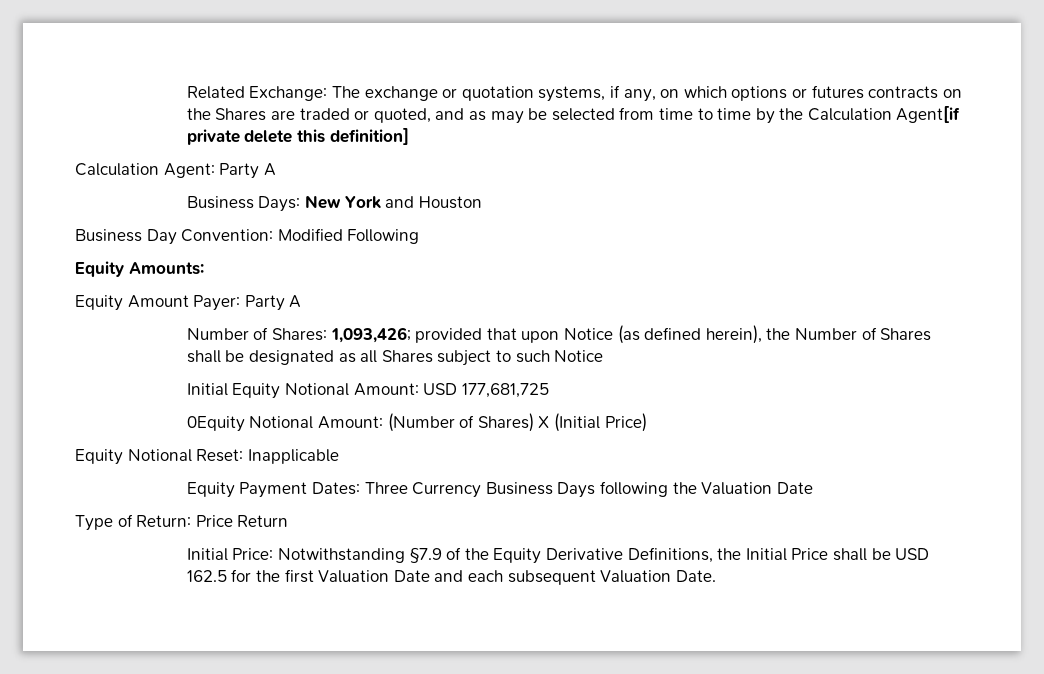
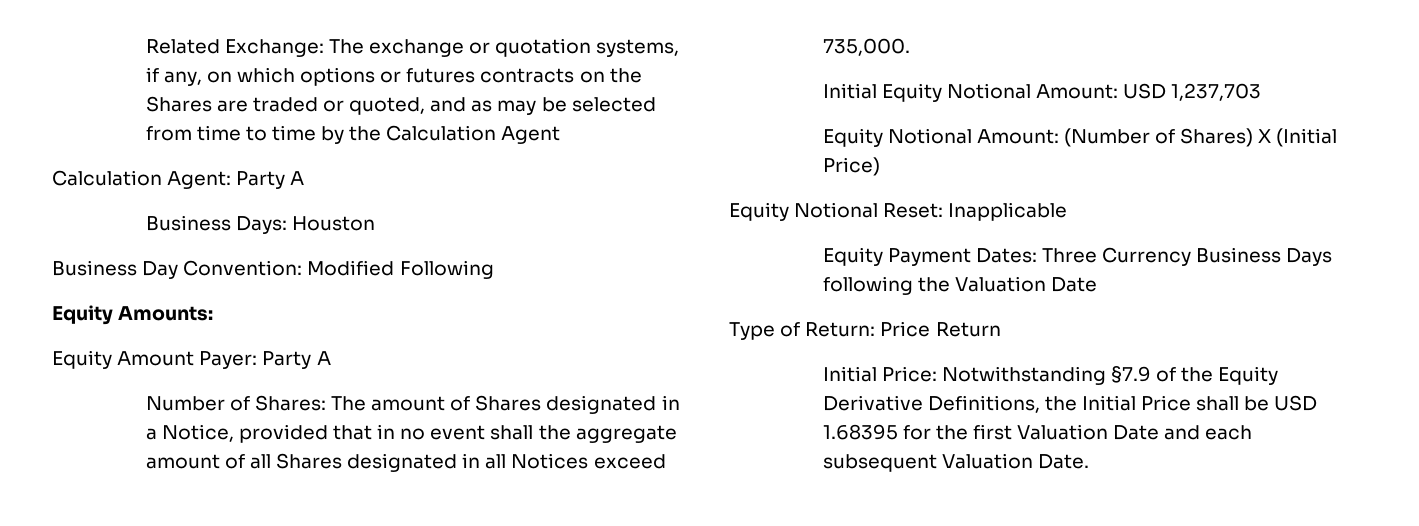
- Related Exchange: The exchange or quotation systems, if any, on which options or futures contracts on the Shares are traded or quoted, and as may be selected from time to time by the Calculation Agent[if private delete this definition]
+ Related Exchange: The exchange or quotation systems, if any, on which options or futures contracts on the Shares are traded or quoted, and as may be selected from time to time by the Calculation Agent
- Business Days: New York and Houston
+ Business Days: Houston
- Number of Shares: 1,093,426; provided that upon Notice (as defined herein), the Number of Shares shall be designated as all Shares subject to such Notice
+ Number of Shares: The amount of Shares designated in a Notice, provided that in no event shall the aggregate amount of all Shares designated in all Notices exceed 735,000.
- Initial Equity Notional Amount: USD 177,681,725
- 0Equity Notional Amount: (Number of Shares) X (Initial Price)
+ Initial Equity Notional Amount: USD 1,237,703
+ Equity Notional Amount: (Number of Shares) X (Initial Price)
- Initial Price: Notwithstanding §7.9 of the Equity Derivative Definitions, the Initial Price shall be USD 162.5 for the first Valuation Date and each subsequent Valuation Date.
+ Initial Price: Notwithstanding §7.9 of the Equity Derivative Definitions, the Initial Price shall be USD 1.68395 for the first Valuation Date and each subsequent Valuation Date.

